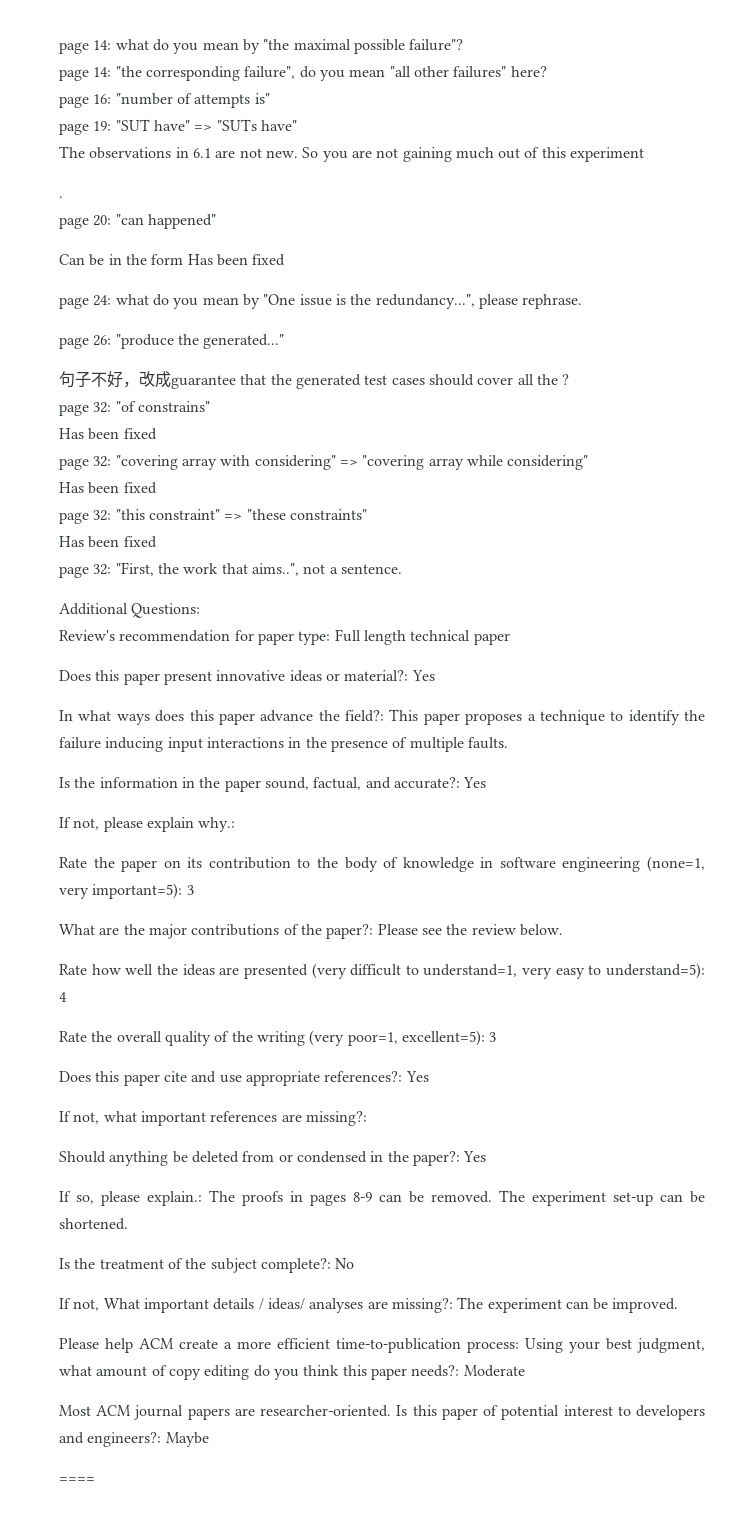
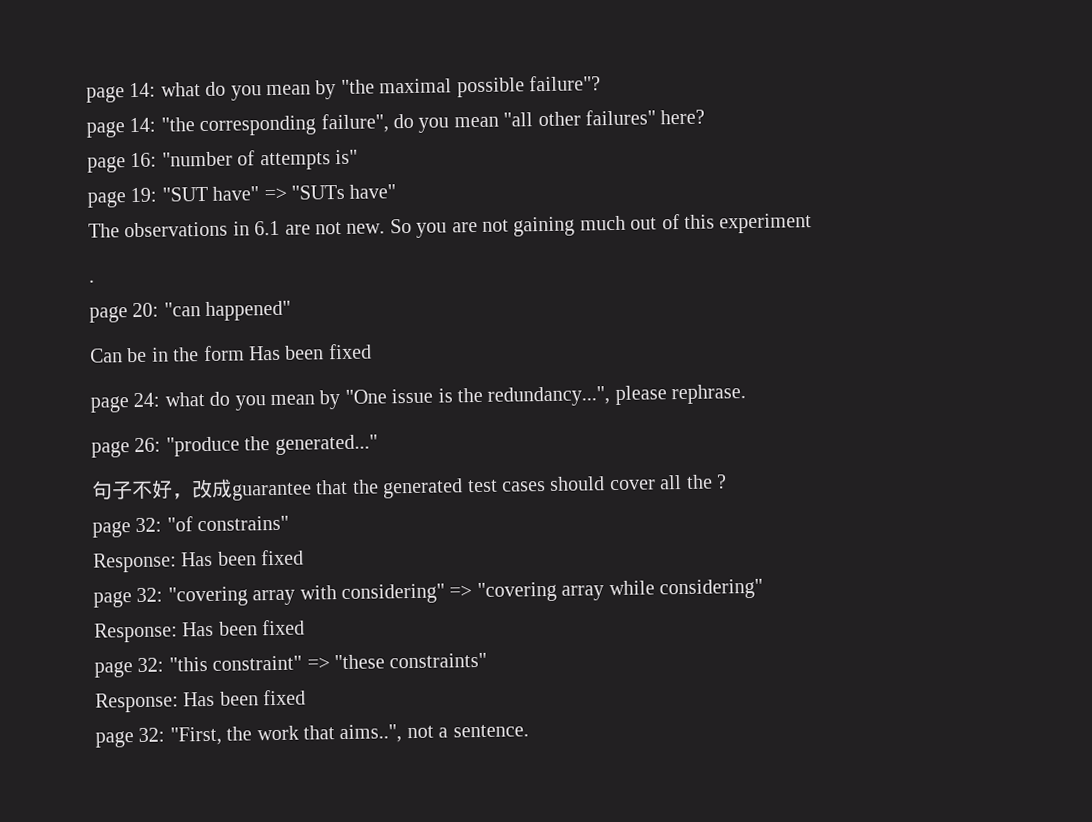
  page 32: "of constrains"
- Has been fixed
+ Response: Has been fixed
  page 32: "covering array with considering" => "covering array while considering"
- Has been fixed
+ Response: Has been fixed
  page 32: "this constraint" => "these constraints"
- Has been fixed
+ Response: Has been fixed
- Additional Questions:
- Review's recommendation for paper type: Full length technical paper
- Does this paper present innovative ideas or material?: Yes
- In what ways does this paper advance the field?: This paper proposes a technique to identify the failure inducing input interactions in the presence of multiple faults.
- Is the information in the paper sound, factual, and accurate?: Yes
- If not, please explain why.:
- Rate the paper on its contribution to the body of knowledge in software engineering (none=1, very important=5): 3
- What are the major contributions of the paper?: Please see the review below.
- Rate how well the ideas are presented (very difficult to understand=1, very easy to understand=5): 4
- Rate the overall quality of the writing (very poor=1, excellent=5): 3
- Does this paper cite and use appropriate references?: Yes
- If not, what important references are missing?:
- Should anything be deleted from or condensed in the paper?: Yes
- If so, please explain.: The proofs in pages 8-9 can be removed. The experiment set-up can be shortened.
- Is the treatment of the subject complete?: No
- If not, What important details / ideas/ analyses are missing?: The experiment can be improved.
- Please help ACM create a more efficient time-to-publication process: Using your best judgment, what amount of copy editing do you think this paper needs?: Moderate
- Most ACM journal papers are researcher-oriented. Is this paper of potential interest to developers and engineers?: Maybe
- ====

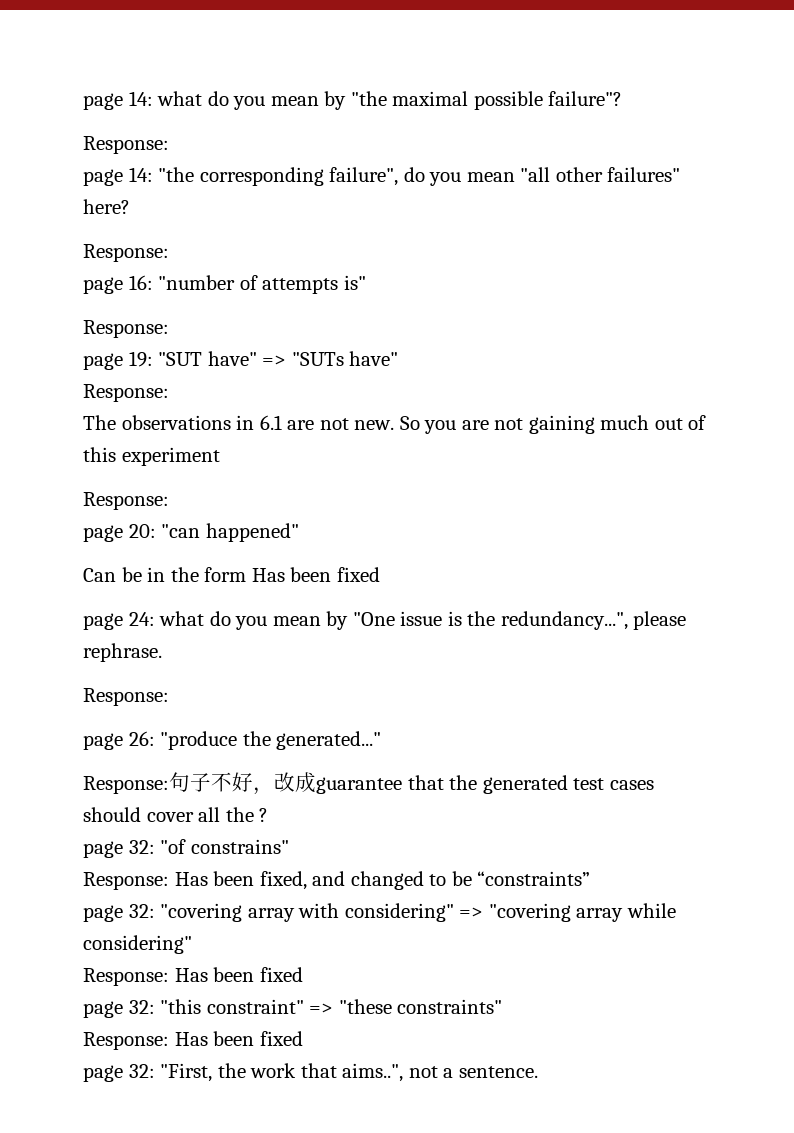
  page 14: what do you mean by "the maximal possible failure"?
+ Response:
  page 14: "the corresponding failure", do you mean "all other failures" here?
+ Response:
  page 16: "number of attempts is"
+ Response:
  page 19: "SUT have" => "SUTs have"
+ Response:
  So you are not gaining much out of this experiment
- .
+ Response:
  page 24: what do you mean by "One issue is the redundancy...", please rephrase.
+ Response:
- 句子不好，改成guarantee that the generated test cases should cover all the ?
+ Response:句子不好，改成guarantee that the generated test cases should cover all the ?
  page 32: "of constrains"
- Response: Has been fixed
+ Response: Has been fixed, and changed to be “constraints”

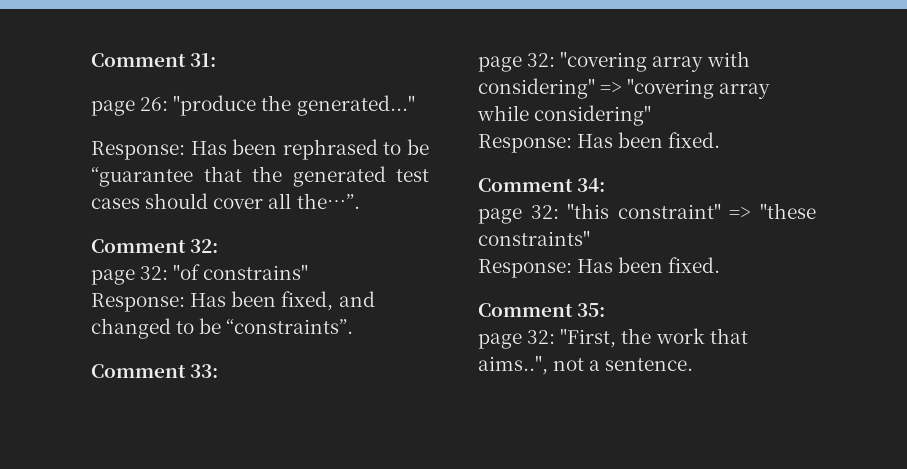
- page 14: what do you mean by "the maximal possible failure"?
- Response:
- page 14: "the corresponding failure", do you mean "all other failures" here?
- Response:
- page 16: "number of attempts is"
- Response:
- page 19: "SUT have" => "SUTs have"
- Response:
- The observations in 6.1 are not new. So you are not gaining much out of this experiment
- Response:
- page 20: "can happened"
- Can be in the form Has been fixed
- page 24: what do you mean by "One issue is the redundancy...", please rephrase.
- Response:
+ Comment 31:
- Response:句子不好，改成guarantee that the generated test cases should cover all the ?
+ Response: Has been rephrased to be “guarantee that the generated test cases should cover all the…”.
+ Comment 32:
- Response: Has been fixed, and changed to be “constraints”
+ Response: Has been fixed, and changed to be “constraints”.
+ Comment 33:
  page 32: "covering array with considering" => "covering array while considering"
- Response: Has been fixed
+ Response: Has been fixed.
+ Comment 34:
  page 32: "this constraint" => "these constraints"
- Response: Has been fixed
+ Response: Has been fixed.
+ Comment 35:

